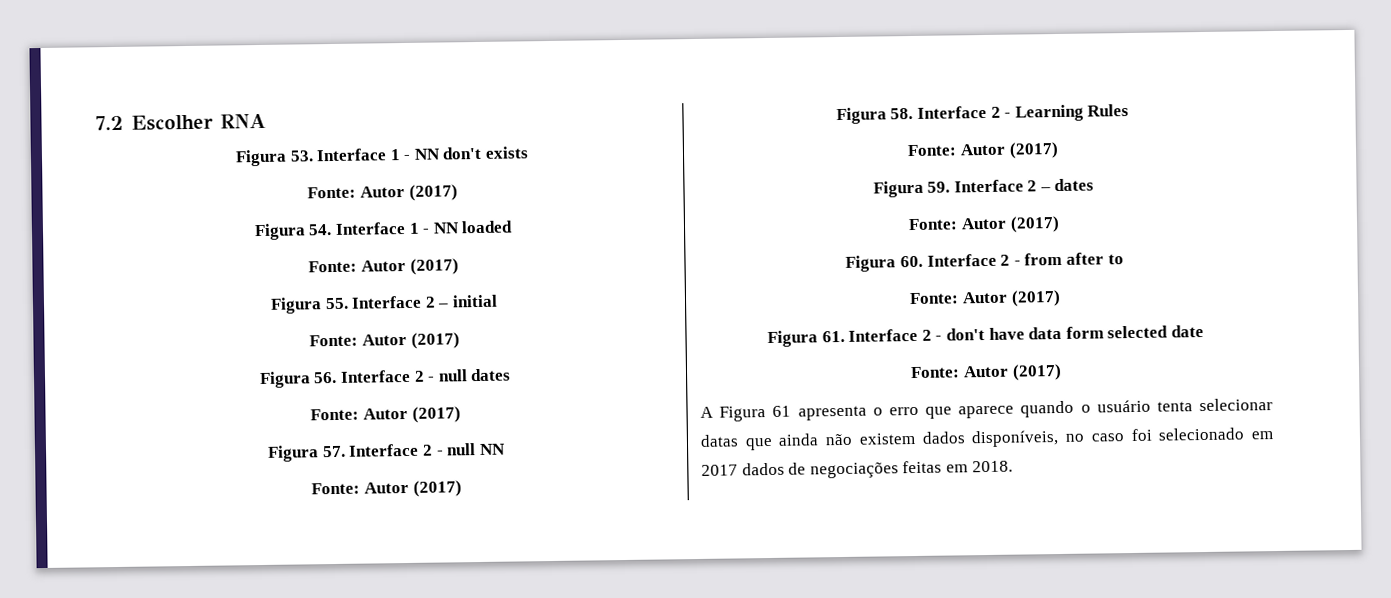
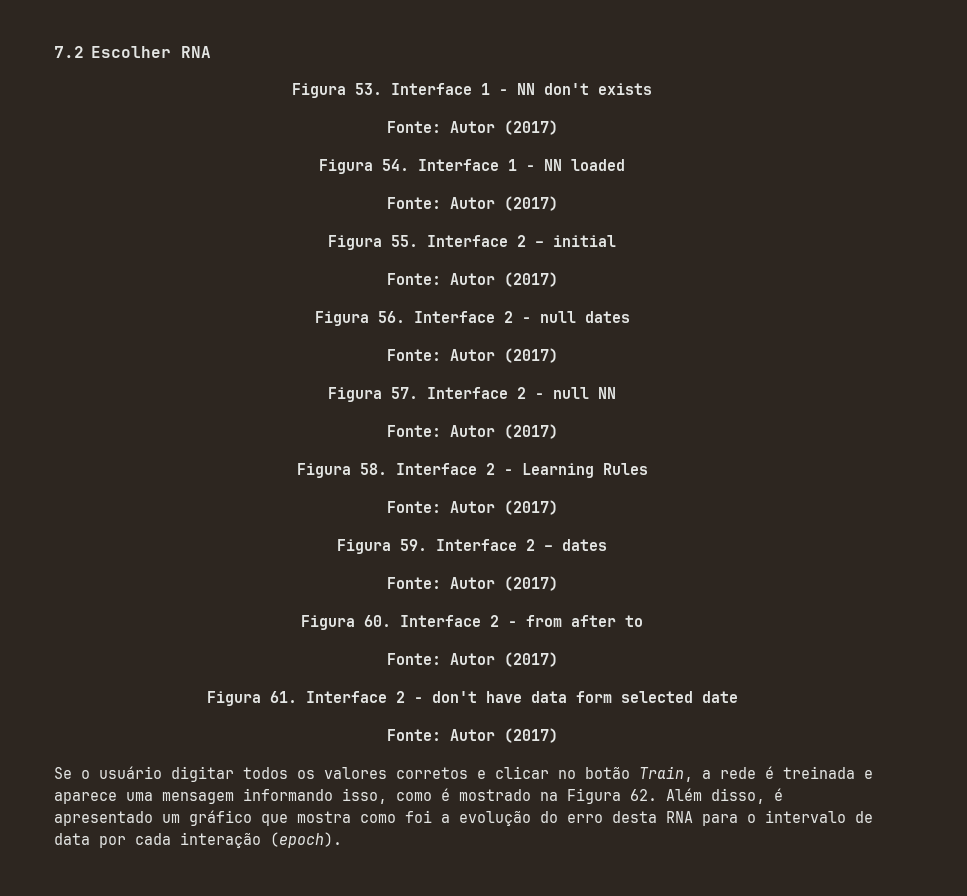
- A Figura 61 apresenta o erro que aparece quando o usuário tenta selecionar datas que ainda não existem dados disponíveis, no caso foi selecionado em 2017 dados de negociações feitas em 2018.
+ Se o usuário digitar todos os valores corretos e clicar no botão Train, a rede é treinada e aparece uma mensagem informando isso, como é mostrado na Figura 62. Além disso, é apresentado um gráfico que mostra como foi a evolução do erro desta RNA para o intervalo de data por cada interação (epoch).

